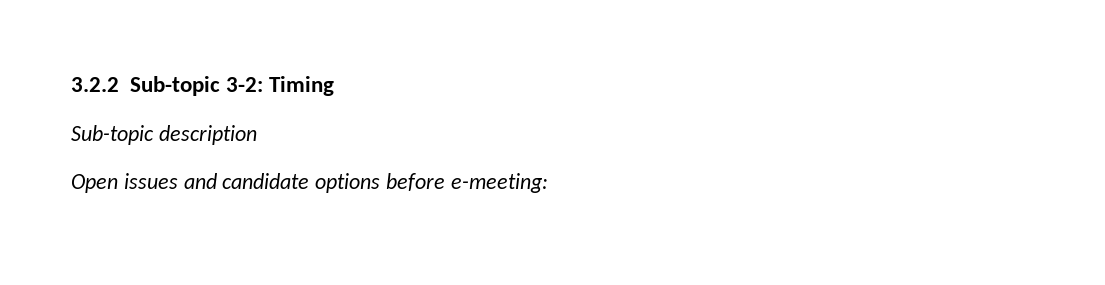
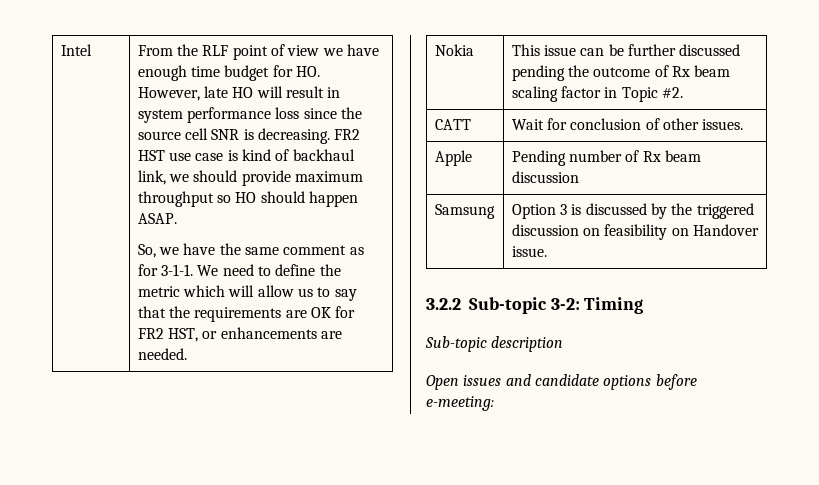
+ Intel | From the RLF point of view we have enough time budget for HO. However, late HO will result in system performance loss since the source cell SNR is decreasing. FR2 HST use case is kind of backhaul link, we should provide maximum throughput so HO should happen ASAP.
+ So, we have the same comment as for 3-1-1. We need to define the metric which will allow us to say that the requirements are OK for FR2 HST, or enhancements are needed.
+ Nokia | This issue can be further discussed pending the outcome of Rx beam scaling factor in Topic #2.
+ CATT | Wait for conclusion of other issues.
+ Apple | Pending number of Rx beam discussion
+ Samsung | Option 3 is discussed by the triggered discussion on feasibility on Handover issue.

